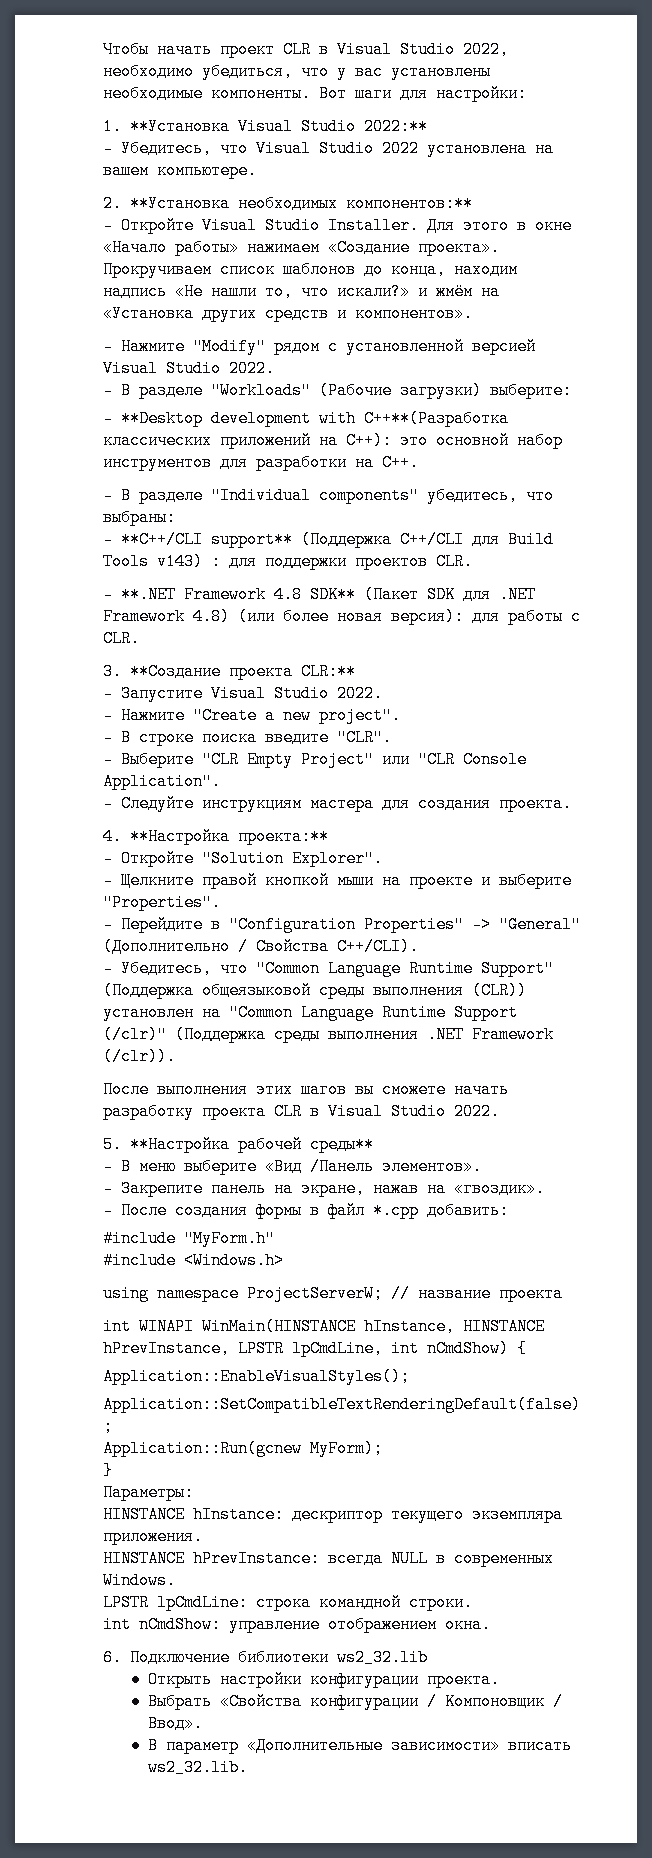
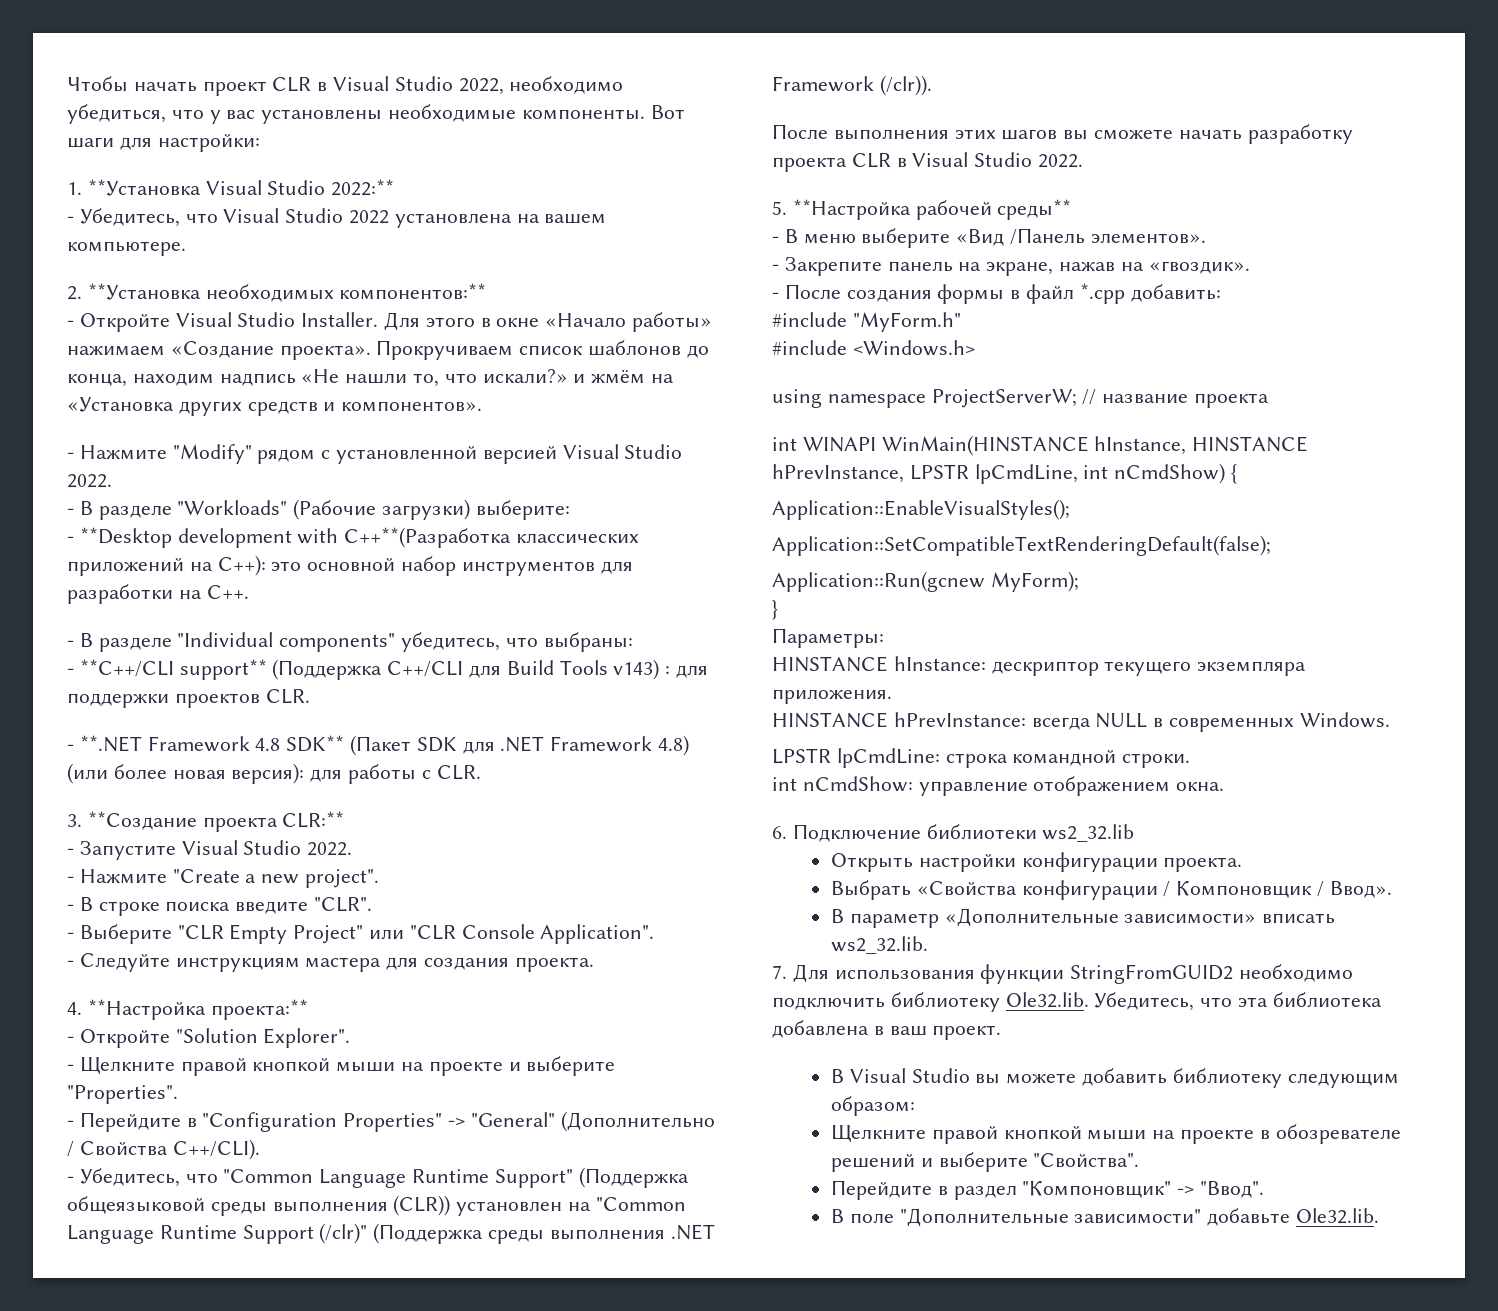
+ 7. Для использования функции StringFromGUID2 необходимо подключить библиотеку Ole32.lib. Убедитесь, что эта библиотека добавлена в ваш проект.
+ В Visual Studio вы можете добавить библиотеку следующим образом:
+ Щелкните правой кнопкой мыши на проекте в обозревателе решений и выберите "Свойства".
+ Перейдите в раздел "Компоновщик" -> "Ввод".
+ В поле "Дополнительные зависимости" добавьте Ole32.lib.

